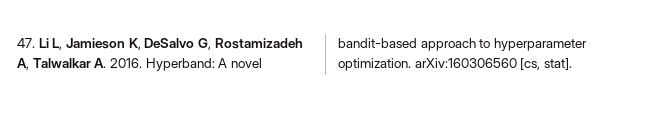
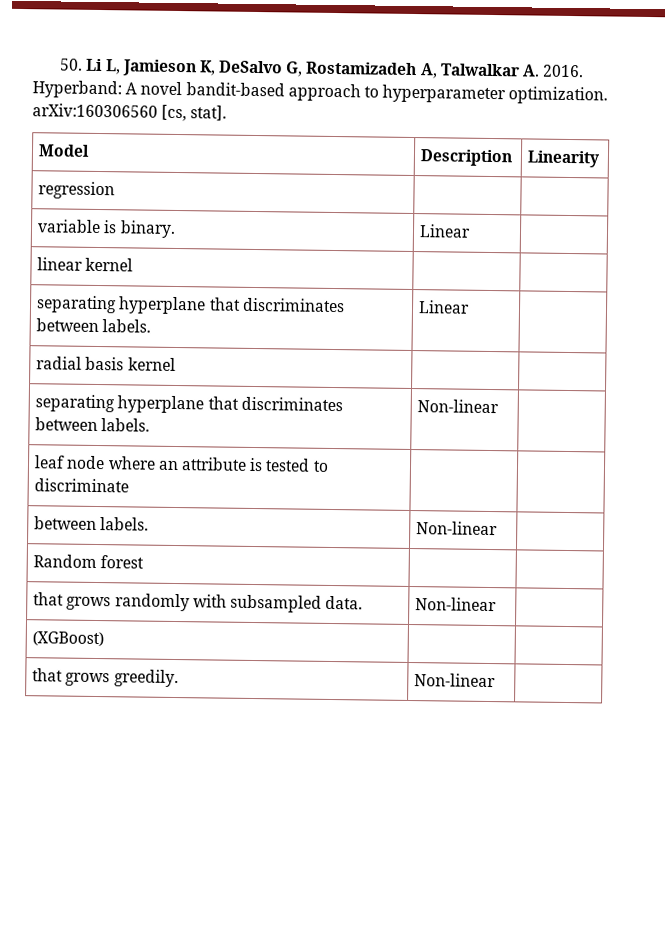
- 47. Li L, Jamieson K, DeSalvo G, Rostamizadeh A, Talwalkar A. 2016.
+ 50. Li L, Jamieson K, DeSalvo G, Rostamizadeh A, Talwalkar A. 2016.
+ Model | Description | Linearity
+ regression | |
+ variable is binary. | Linear |
+ linear kernel | |
+ separating hyperplane that discriminates between labels. | Linear |
+ radial basis kernel | |
+ separating hyperplane that discriminates between labels. | Non-linear |
+ leaf node where an attribute is tested to discriminate | |
+ between labels. | Non-linear |
+ Random forest | |
+ that grows randomly with subsampled data. | Non-linear |
+ (XGBoost) | |
+ that grows greedily. | Non-linear |

